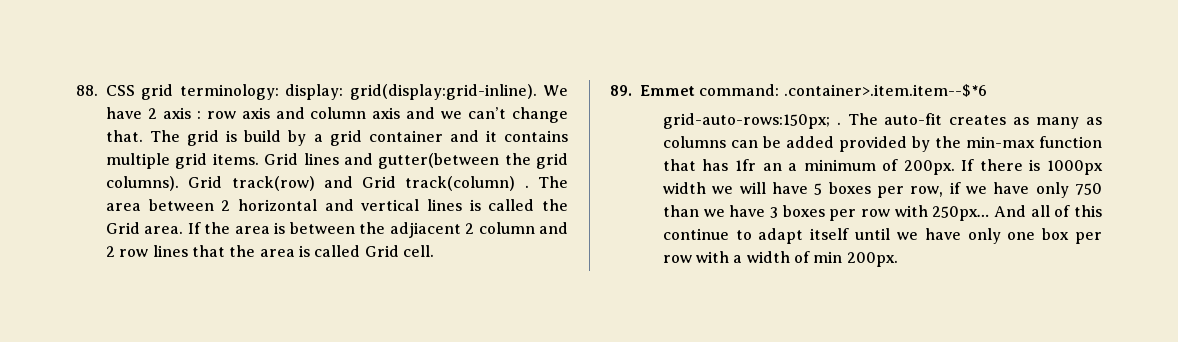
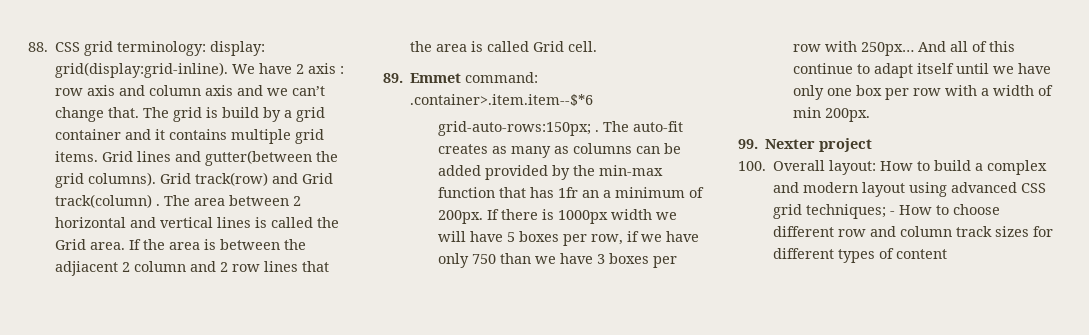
+ 99. Nexter project
+ 100. Overall layout: How to build a complex and modern layout using advanced CSS grid techniques; - How to choose different row and column track sizes for different types of content

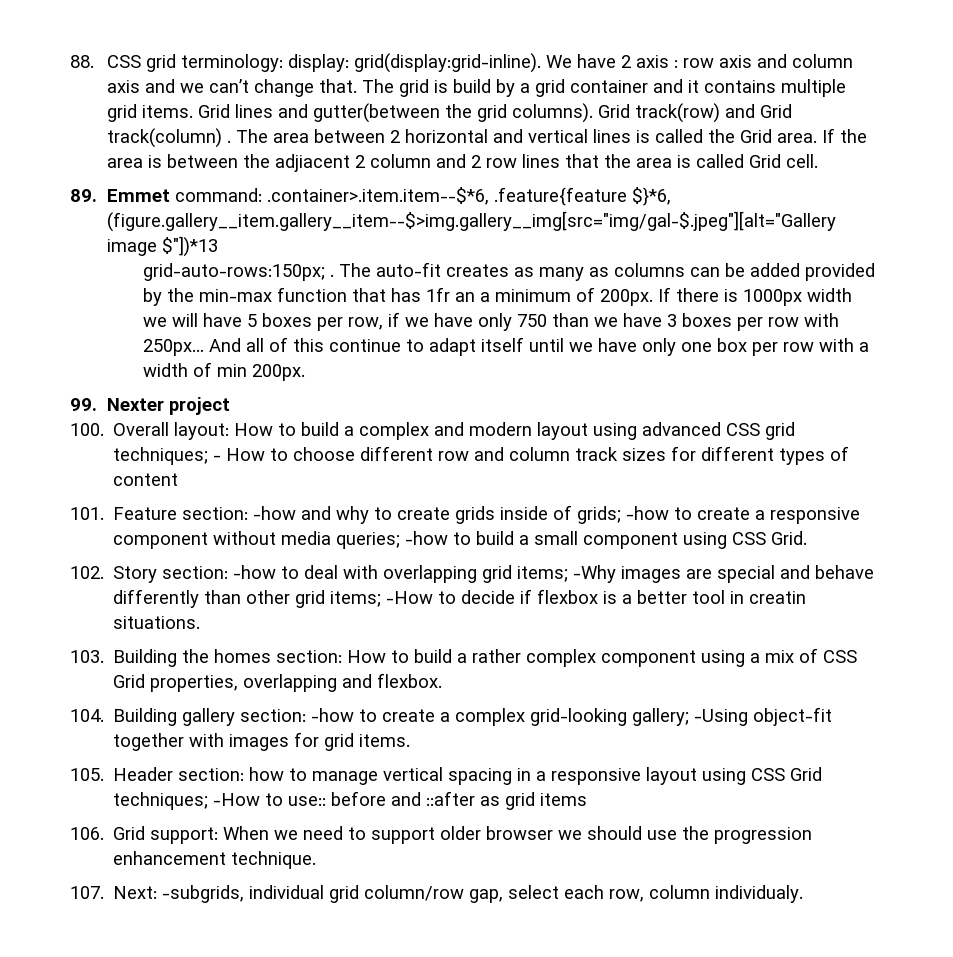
- 89. Emmet command: .container>.item.item--$*6
+ 89. Emmet command: .container>.item.item--$*6, .feature{feature $}*6, (figure.gallery__item.gallery__item--$>img.gallery__img[src="img/gal-$.jpeg"][alt="Gallery image $"])*13
+ 101. Feature section: -how and why to create grids inside of grids; -how to create a responsive component without media queries; -how to build a small component using CSS Grid.
+ 102. Story section: -how to deal with overlapping grid items; -Why images are special and behave differently than other grid items; -How to decide if flexbox is a better tool in creatin situations.
+ 103. Building the homes section: How to build a rather complex component using a mix of CSS Grid properties, overlapping and flexbox.
+ 104. Building gallery section: -how to create a complex grid-looking gallery; -Using object-fit together with images for grid items.
+ 105. Header section: how to manage vertical spacing in a responsive layout using CSS Grid techniques; -How to use:: before and ::after as grid items
+ 106. Grid support: When we need to support older browser we should use the progression enhancement technique.
+ 107. Next: -subgrids, individual grid column/row gap, select each row, column individualy.

